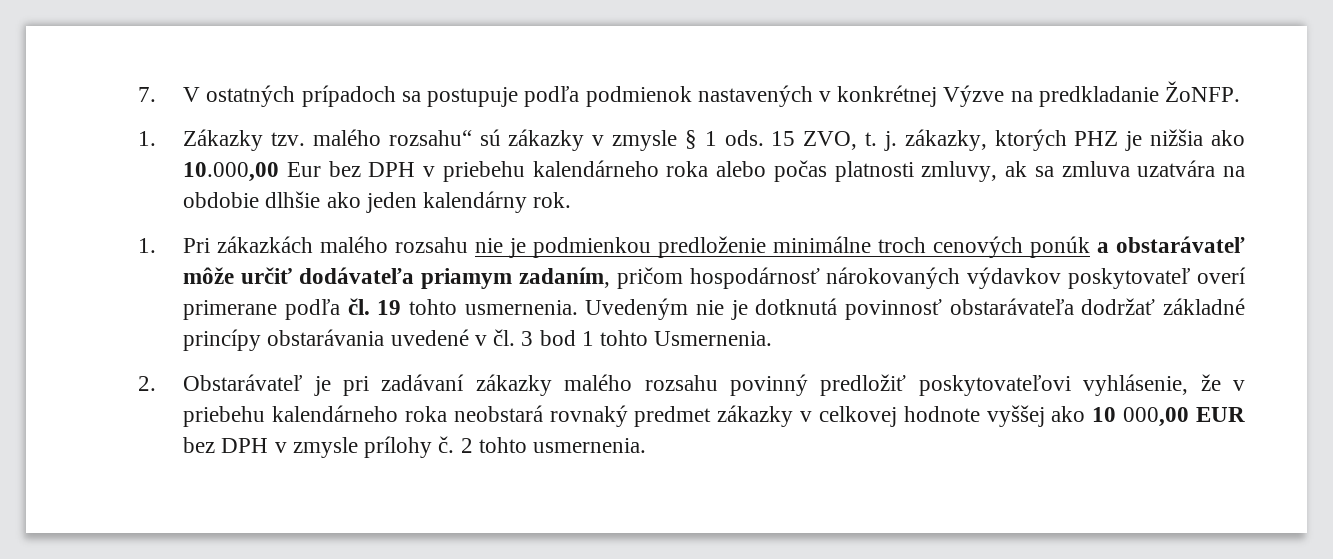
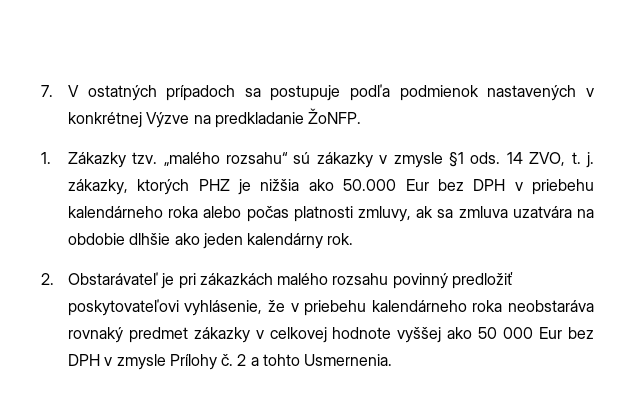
- 1. Zákazky tzv. malého rozsahu“ sú zákazky v zmysle § 1 ods. 15 ZVO, t. j. zákazky, ktorých PHZ je nižšia ako 10.000,00 Eur bez DPH v priebehu kalendárneho roka alebo počas platnosti zmluvy, ak sa zmluva uzatvára na obdobie dlhšie ako jeden kalendárny rok.
+ 1. Zákazky tzv. „malého rozsahu“ sú zákazky v zmysle §1 ods. 14 ZVO, t. j. zákazky, ktorých PHZ je nižšia ako 50.000 Eur bez DPH v priebehu kalendárneho roka alebo počas platnosti zmluvy, ak sa zmluva uzatvára na obdobie dlhšie ako jeden kalendárny rok.
- 1. Pri zákazkách malého rozsahu nie je podmienkou predloženie minimálne troch cenových ponúk a obstarávateľ môže určiť dodávateľa priamym zadaním, pričom hospodárnosť nárokovaných výdavkov poskytovateľ overí primerane podľa čl. 19 tohto usmernenia. Uvedeným nie je dotknutá povinnosť obstarávateľa dodržať základné princípy obstarávania uvedené v čl. 3 bod 1 tohto Usmernenia.
- 2. Obstarávateľ je pri zadávaní zákazky malého rozsahu povinný predložiť poskytovateľovi vyhlásenie, že v priebehu kalendárneho roka neobstará rovnaký predmet zákazky v celkovej hodnote vyššej ako 10 000,00 EUR bez DPH v zmysle prílohy č.
+ 2. Obstarávateľ je pri zákazkách malého rozsahu povinný predložiť poskytovateľovi vyhlásenie, že v priebehu kalendárneho roka neobstaráva rovnaký predmet zákazky v celkovej hodnote vyššej ako 50 000 Eur bez DPH v zmysle Prílohy č.
- 2 tohto usmernenia.
+ 2 a tohto Usmernenia.

